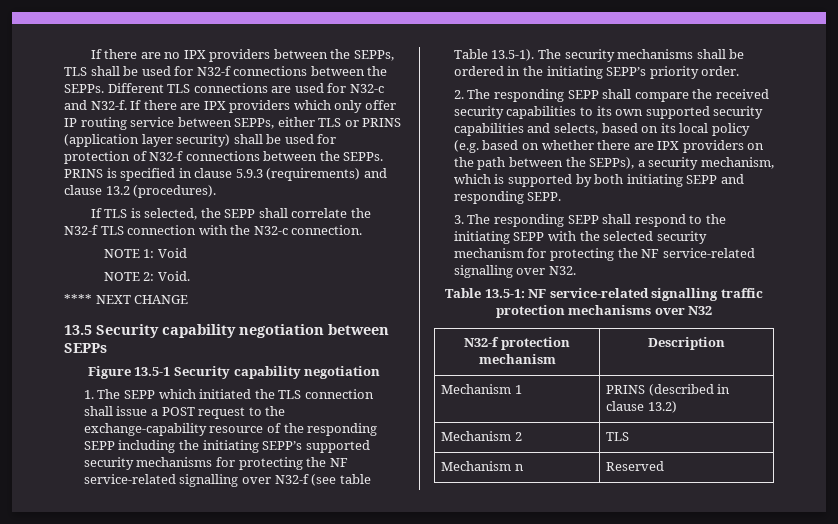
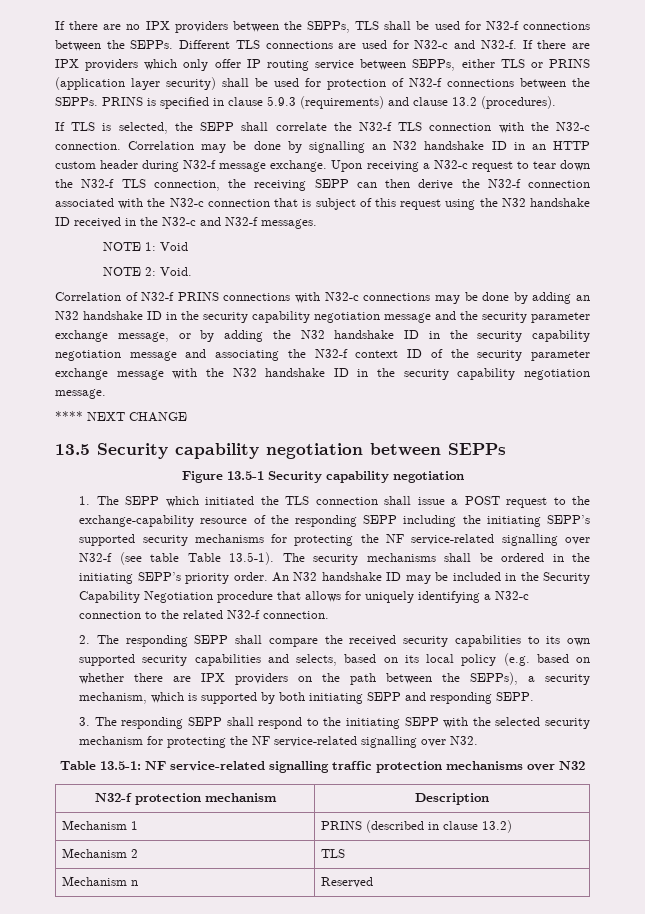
+ Correlation may be done by signalling an N32 handshake ID in an HTTP custom header during N32-f message exchange. Upon receiving a N32-c request to tear down the N32-f TLS connection, the receiving SEPP can then derive the N32-f connection associated with the N32-c connection that is subject of this request using the N32 handshake ID received in the N32-c and N32-f messages.
+ Correlation of N32-f PRINS connections with N32-c connections may be done by adding an N32 handshake ID in the security capability negotiation message and the security parameter exchange message, or by adding the N32 handshake ID in the security capability negotiation message and associating the N32-f context ID of the security parameter exchange message with the N32 handshake ID in the security capability negotiation message.
+ An N32 handshake ID may be included in the Security Capability Negotiation procedure that allows for uniquely identifying a N32-c connection to the related N32-f connection.

